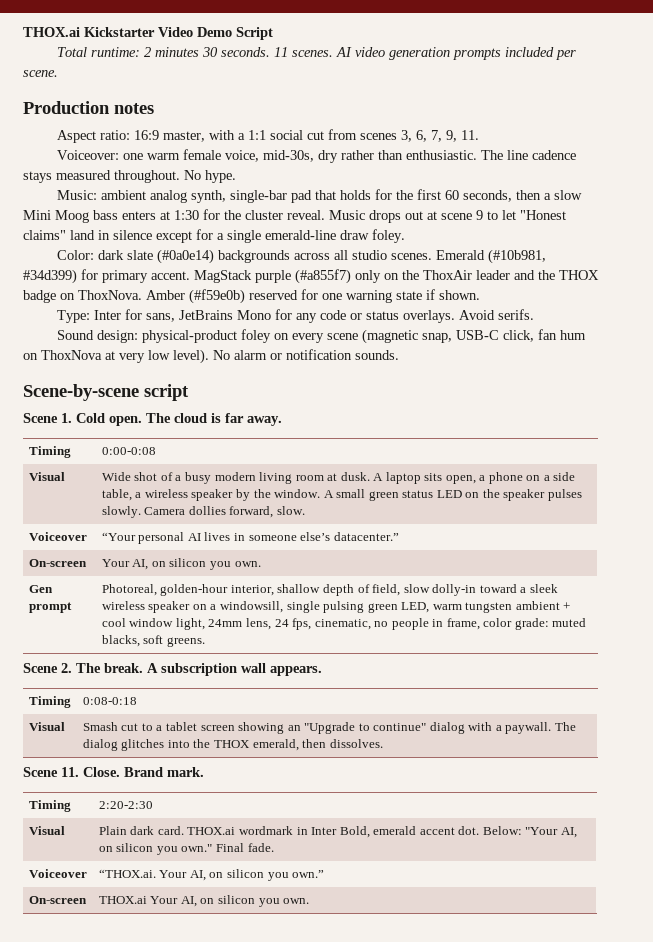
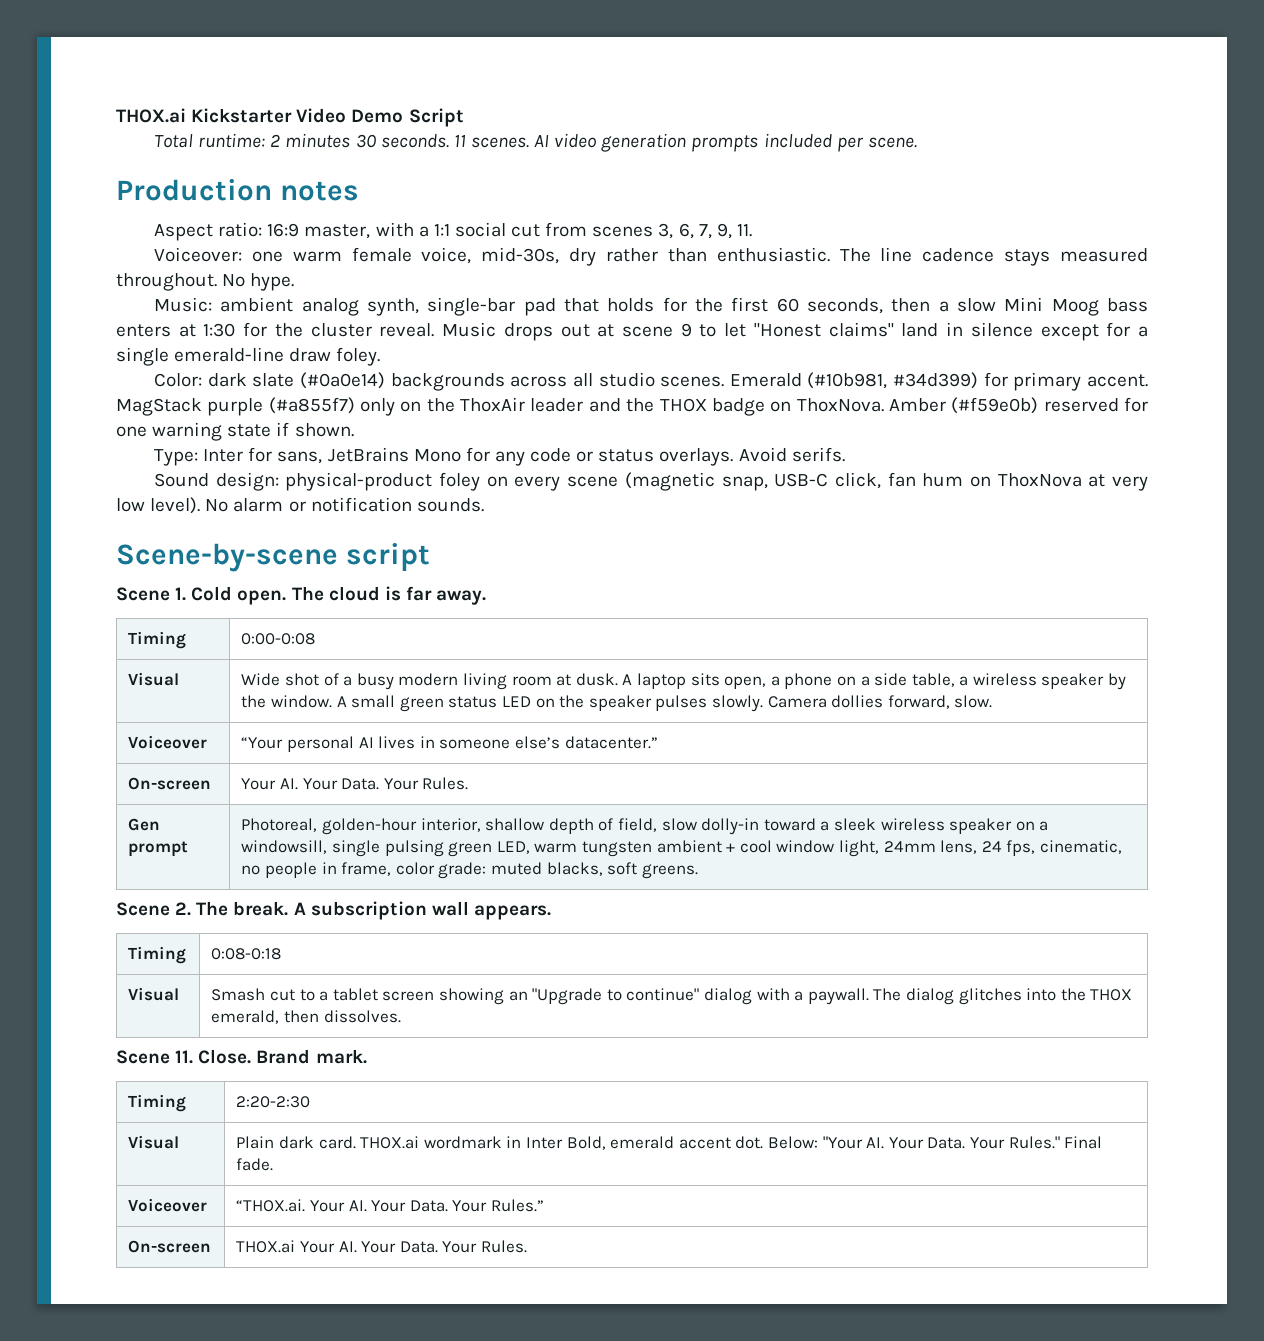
- On-screen | Your AI, on silicon you own.
+ On-screen | Your AI. Your Data. Your Rules.
- Visual | Plain dark card. THOX.ai wordmark in Inter Bold, emerald accent dot. Below: "Your AI, on silicon you own." Final fade.
+ Visual | Plain dark card. THOX.ai wordmark in Inter Bold, emerald accent dot. Below: "Your AI. Your Data. Your Rules." Final fade.
- Voiceover | “THOX.ai. Your AI, on silicon you own.”
- On-screen | THOX.ai Your AI, on silicon you own.
+ Voiceover | “THOX.ai. Your AI. Your Data. Your Rules.”
+ On-screen | THOX.ai Your AI. Your Data. Your Rules.

